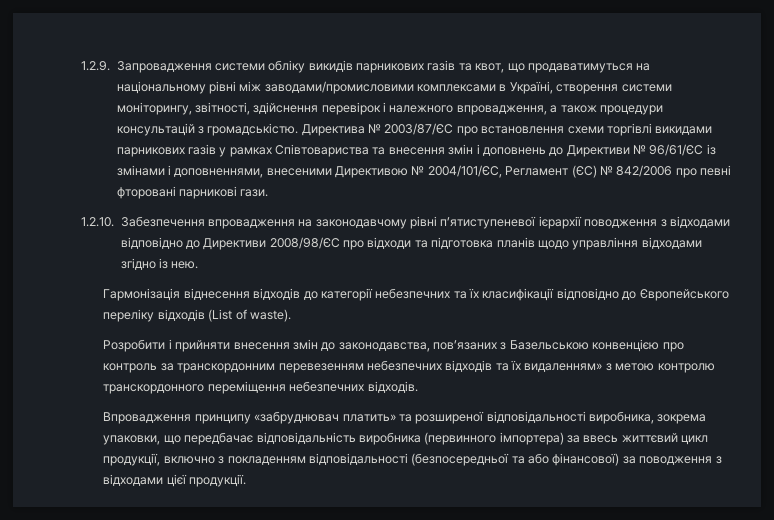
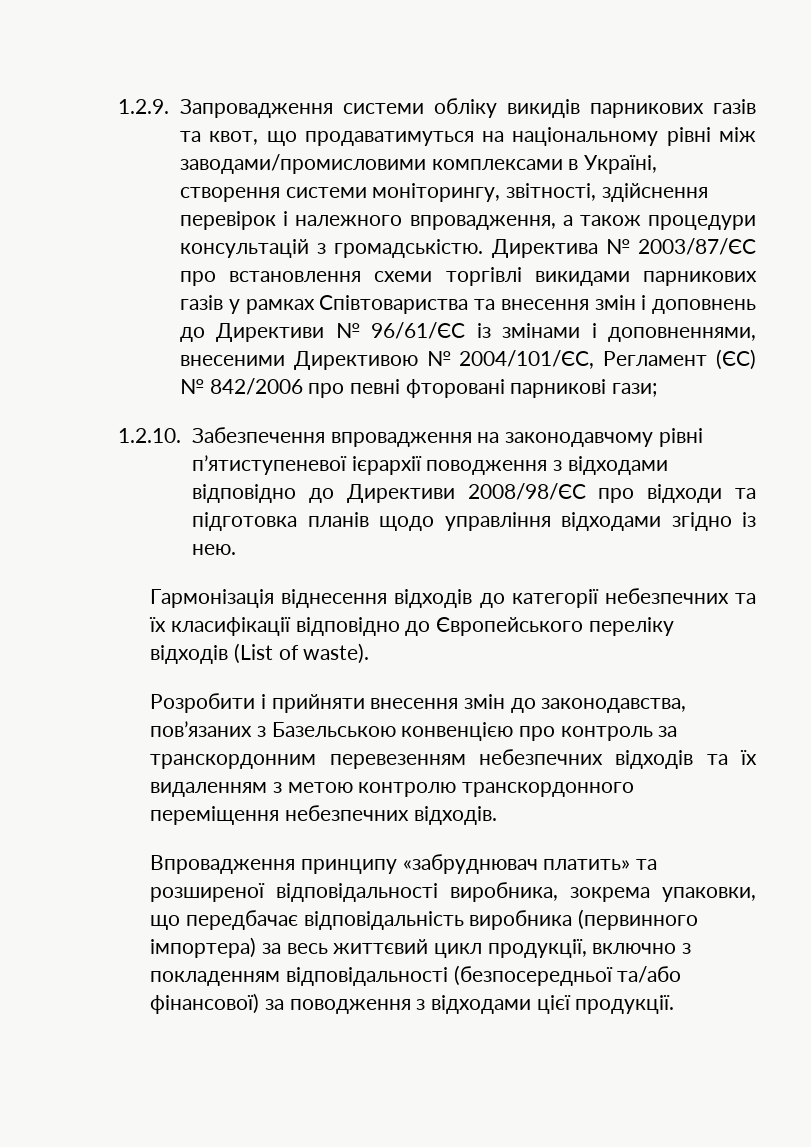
- Директива № 2003/87/ЄС про встановлення схеми торгівлі викидами парникових газів у рамках Співтовариства та внесення змін і доповнень до Директиви № 96/61/ЄС із змінами і доповненнями, внесеними Директивою № 2004/101/ЄС, Регламент (ЄС) № 842/2006 про певні фторовані парникові гази.
+ Директива № 2003/87/ЄС про встановлення схеми торгівлі викидами парникових газів у рамках Співтовариства та внесення змін і доповнень до Директиви № 96/61/ЄС із змінами і доповненнями, внесеними Директивою № 2004/101/ЄС, Регламент (ЄС) № 842/2006 про певні фторовані парникові гази;
- Розробити і прийняти внесення змін до законодавства, пов’язаних з Базельською конвенцією про контроль за транскордонним перевезенням небезпечних відходів та їх видаленням» з метою контролю транскордонного переміщення небезпечних відходів.
+ Розробити і прийняти внесення змін до законодавства, пов’язаних з Базельською конвенцією про контроль за транскордонним перевезенням небезпечних відходів та їх видаленням з метою контролю транскордонного переміщення небезпечних відходів.
- Впровадження принципу «забруднювач платить» та розширеної відповідальності виробника, зокрема упаковки, що передбачає відповідальність виробника (первинного імпортера) за ввесь життєвий цикл продукції, включно з покладенням відповідальності (безпосередньої та або фінансової) за поводження з відходами цієї продукції.
+ Впровадження принципу «забруднювач платить» та розширеної відповідальності виробника, зокрема упаковки, що передбачає відповідальність виробника (первинного імпортера) за весь життєвий цикл продукції, включно з покладенням відповідальності (безпосередньої та/або фінансової) за поводження з відходами цієї продукції.

